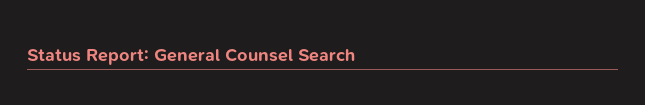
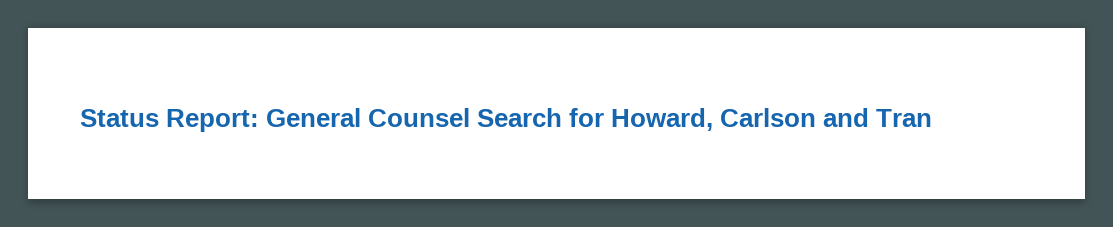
- Status Report: General Counsel Search
+ Status Report: General Counsel Search for Howard, Carlson and Tran

